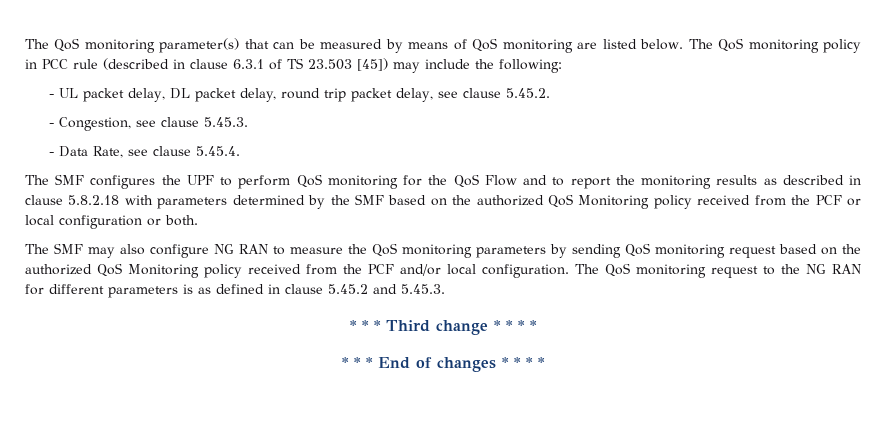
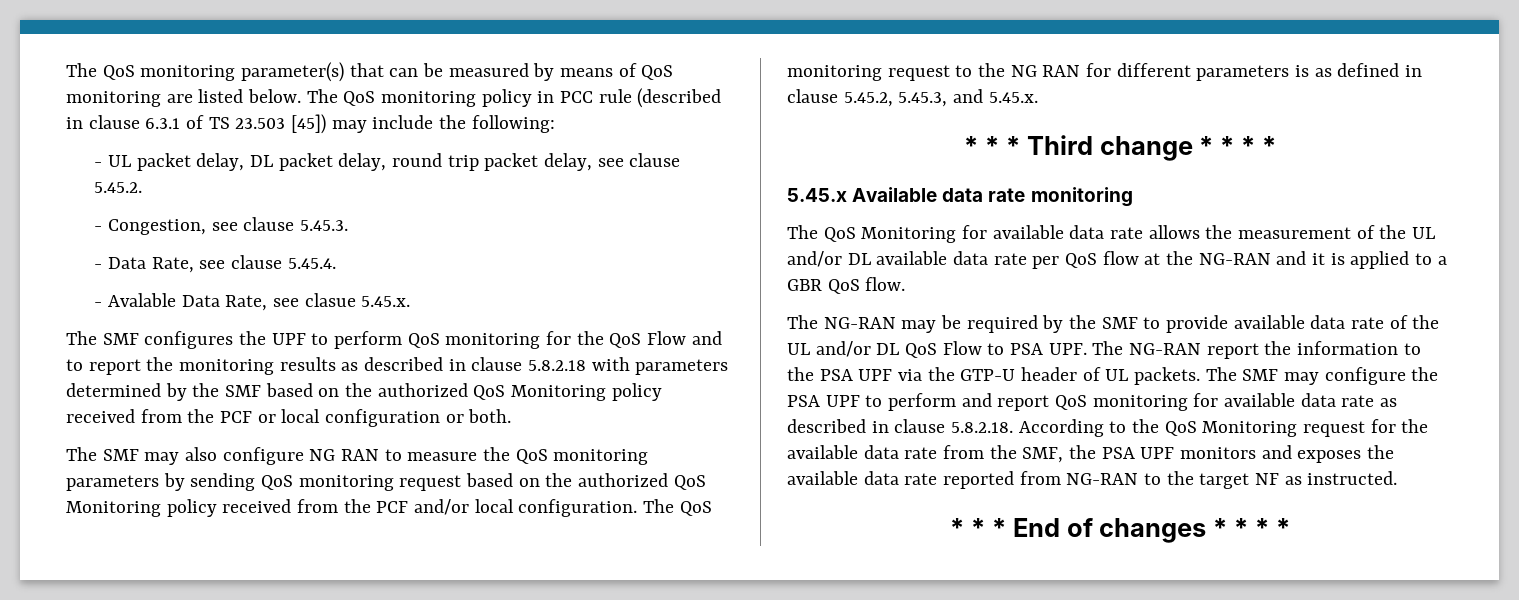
+ - Avalable Data Rate, see clasue 5.45.x.
- The QoS monitoring request to the NG RAN for different parameters is as defined in clause 5.45.2 and 5.45.3.
+ The QoS monitoring request to the NG RAN for different parameters is as defined in clause 5.45.2, 5.45.3, and 5.45.x.
+ 5.45.x Available data rate monitoring
+ The QoS Monitoring for available data rate allows the measurement of the UL and/or DL available data rate per QoS flow at the NG-RAN and it is applied to a GBR QoS flow.
+ The NG-RAN may be required by the SMF to provide available data rate of the UL and/or DL QoS Flow to PSA UPF. The NG-RAN report the information to the PSA UPF via the GTP-U header of UL packets. The SMF may configure the PSA UPF to perform and report QoS monitoring for available data rate as described in clause 5.8.2.18. According to the QoS Monitoring request for the available data rate from the SMF, the PSA UPF monitors and exposes the available data rate reported from NG-RAN to the target NF as instructed.

